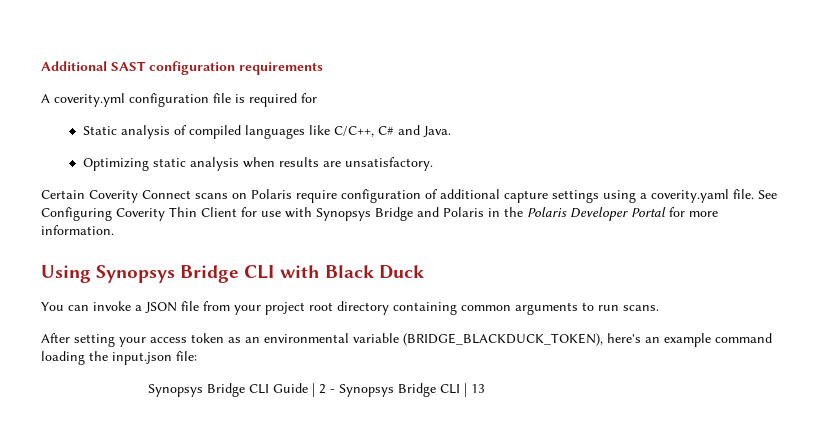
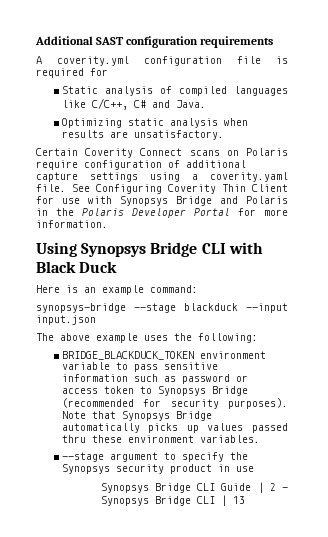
- You can invoke a JSON file from your project root directory containing common arguments to run scans.
- After setting your access token as an environmental variable (BRIDGE_BLACKDUCK_TOKEN), here's an example command loading the input.json file:
+ Here is an example command:
+ synopsys-bridge --stage blackduck --input input.json
+ The above example uses the following:
+ BRIDGE_BLACKDUCK_TOKEN environment variable to pass sensitive information such as password or access token to Synopsys Bridge (recommended for security purposes). Note that Synopsys Bridge automatically picks up values passed thru these environment variables.
+ --stage argument to specify the Synopsys security product in use

